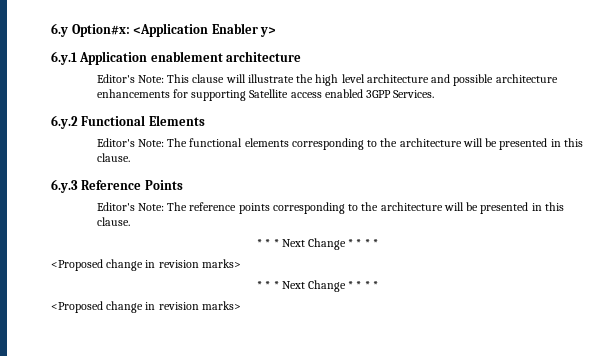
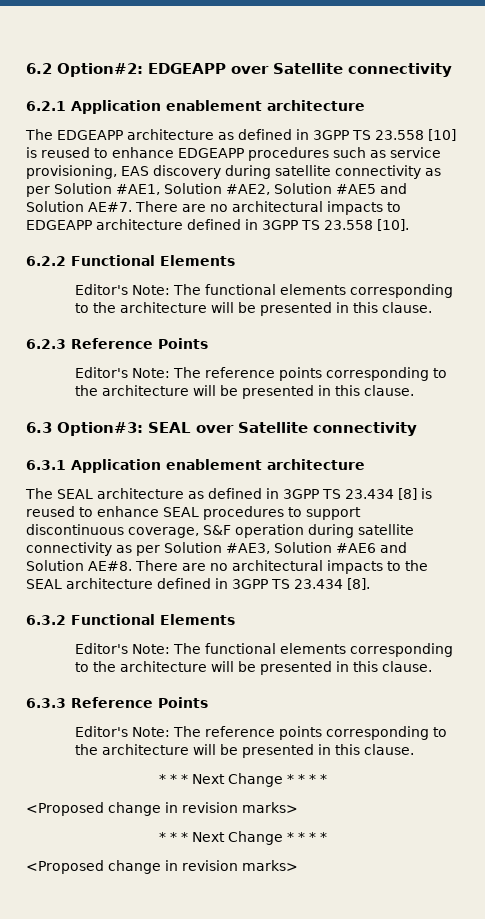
- 6.y Option#x: <Application Enabler y>
- 6.y.1 Application enablement architecture
- Editor's Note: This clause will illustrate the high level architecture and possible architecture enhancements for supporting Satellite access enabled 3GPP Services.
- 6.y.2 Functional Elements
+ 6.2 Option#2: EDGEAPP over Satellite connectivity
+ 6.2.1 Application enablement architecture
+ The EDGEAPP architecture as defined in 3GPP TS 23.558 [10] is reused to enhance EDGEAPP procedures such as service provisioning, EAS discovery during satellite connectivity as per Solution #AE1, Solution #AE2, Solution #AE5 and Solution AE#7. There are no architectural impacts to EDGEAPP architecture defined in 3GPP TS 23.558 [10].
+ 6.2.2 Functional Elements
- 6.y.3 Reference Points
+ 6.2.3 Reference Points
+ Editor's Note: The reference points corresponding to the architecture will be presented in this clause.
+ 6.3 Option#3: SEAL over Satellite connectivity
+ 6.3.1 Application enablement architecture
+ The SEAL architecture as defined in 3GPP TS 23.434 [8] is reused to enhance SEAL procedures to support discontinuous coverage, S&F operation during satellite connectivity as per Solution #AE3, Solution #AE6 and Solution AE#8. There are no architectural impacts to the SEAL architecture defined in 3GPP TS 23.434 [8].
+ 6.3.2 Functional Elements
+ Editor's Note: The functional elements corresponding to the architecture will be presented in this clause.
+ 6.3.3 Reference Points

